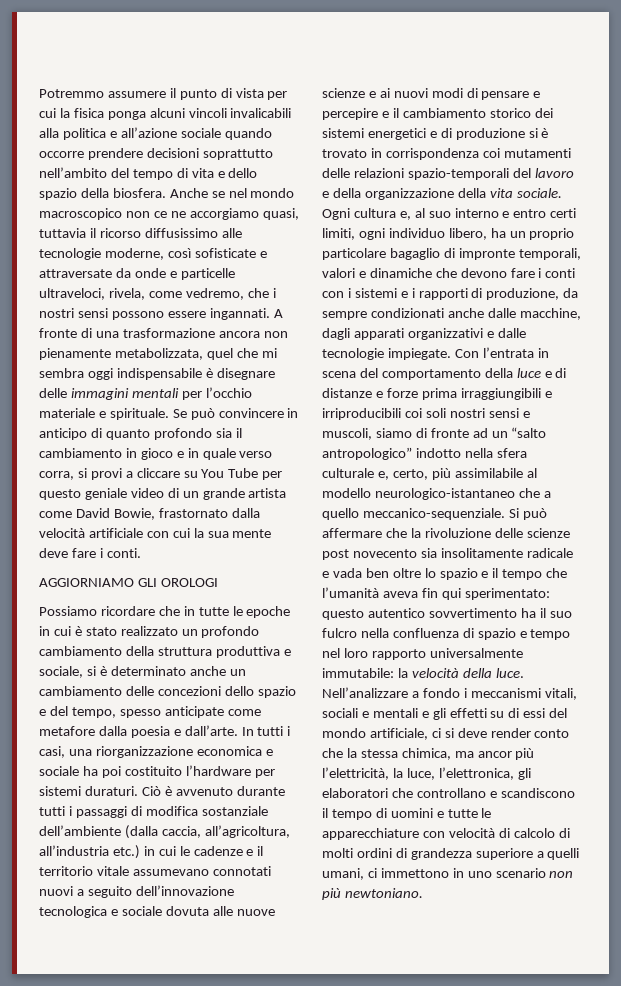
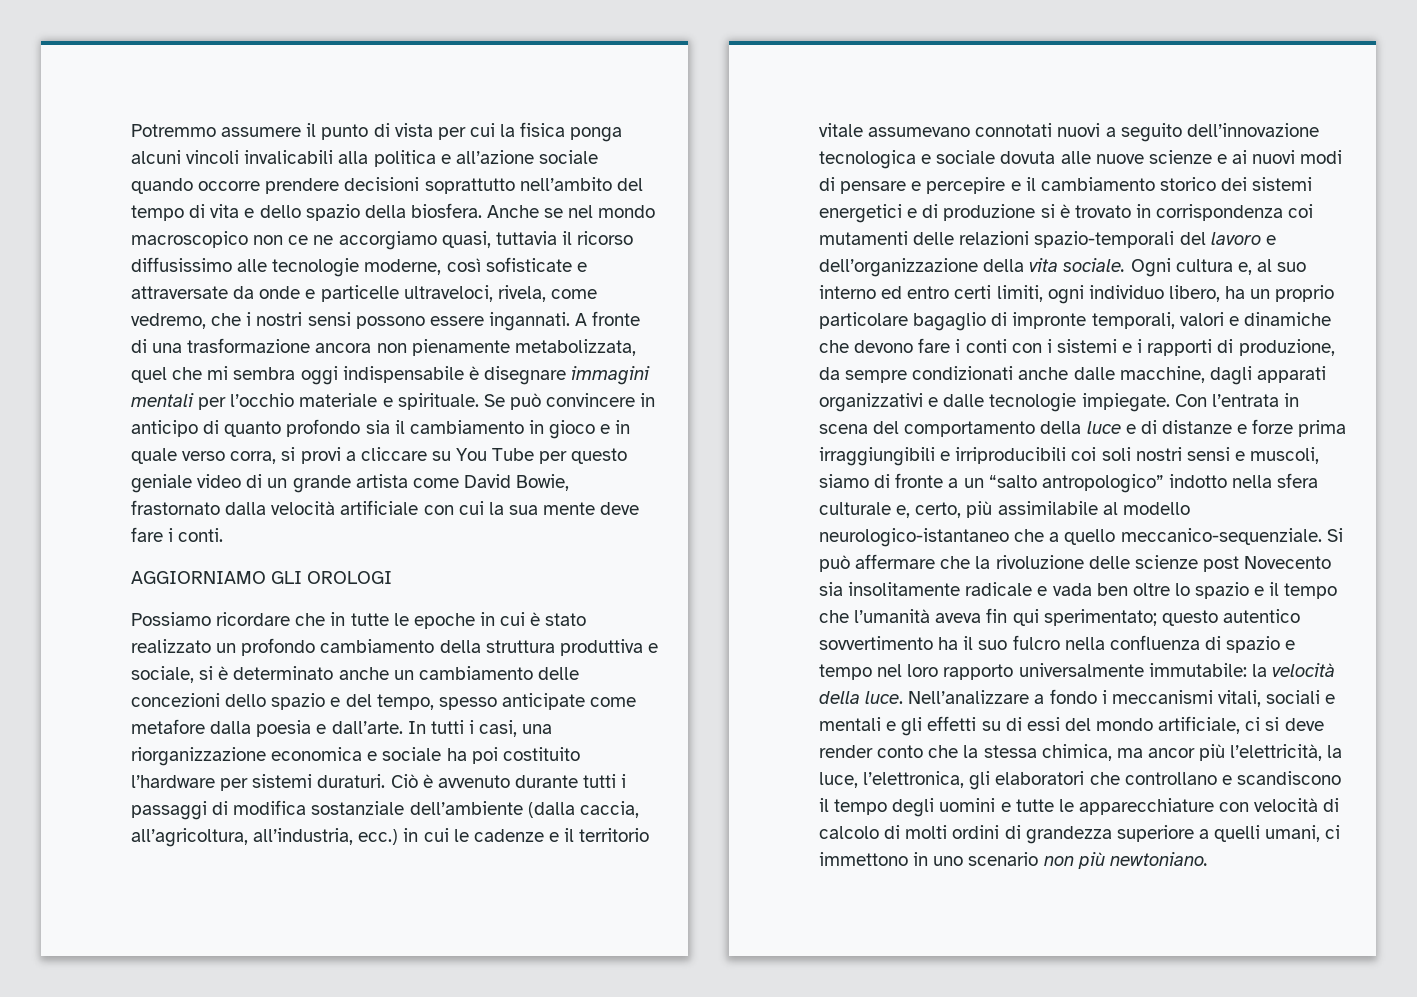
- A fronte di una trasformazione ancora non pienamente metabolizzata, quel che mi sembra oggi indispensabile è disegnare delle immagini mentali per l’occhio materiale e spirituale.
+ A fronte di una trasformazione ancora non pienamente metabolizzata, quel che mi sembra oggi indispensabile è disegnare immagini mentali per l’occhio materiale e spirituale.
- Ciò è avvenuto durante tutti i passaggi di modifica sostanziale dell’ambiente (dalla caccia, all’agricoltura, all’industria etc.) in cui le cadenze e il territorio vitale assumevano connotati nuovi a seguito dell’innovazione tecnologica e sociale dovuta alle nuove scienze e ai nuovi modi di pensare e percepire e il cambiamento storico dei sistemi energetici e di produzione si è trovato in corrispondenza coi mutamenti delle relazioni spazio-temporali del lavoro e della organizzazione della vita sociale.
+ Ciò è avvenuto durante tutti i passaggi di modifica sostanziale dell’ambiente (dalla caccia, all’agricoltura, all’industria, ecc.) in cui le cadenze e il territorio vitale assumevano connotati nuovi a seguito dell’innovazione tecnologica e sociale dovuta alle nuove scienze e ai nuovi modi di pensare e percepire e il cambiamento storico dei sistemi energetici e di produzione si è trovato in corrispondenza coi mutamenti delle relazioni spazio-temporali del lavoro e dell’organizzazione della vita sociale.
- Ogni cultura e, al suo interno e entro certi limiti, ogni individuo libero, ha un proprio particolare bagaglio di impronte temporali, valori e dinamiche che devono fare i conti con i sistemi e i rapporti di produzione, da sempre condizionati anche dalle macchine, dagli apparati organizzativi e dalle tecnologie impiegate.
+ Ogni cultura e, al suo interno ed entro certi limiti, ogni individuo libero, ha un proprio particolare bagaglio di impronte temporali, valori e dinamiche che devono fare i conti con i sistemi e i rapporti di produzione, da sempre condizionati anche dalle macchine, dagli apparati organizzativi e dalle tecnologie impiegate.
- Con l’entrata in scena del comportamento della luce e di distanze e forze prima irraggiungibili e irriproducibili coi soli nostri sensi e muscoli, siamo di fronte ad un “salto antropologico” indotto nella sfera culturale e, certo, più assimilabile al modello neurologico-istantaneo che a quello meccanico-sequenziale.
+ Con l’entrata in scena del comportamento della luce e di distanze e forze prima irraggiungibili e irriproducibili coi soli nostri sensi e muscoli, siamo di fronte a un “salto antropologico” indotto nella sfera culturale e, certo, più assimilabile al modello neurologico-istantaneo che a quello meccanico-sequenziale.
- Si può affermare che la rivoluzione delle scienze post novecento sia insolitamente radicale e vada ben oltre lo spazio e il tempo che l’umanità aveva fin qui sperimentato: questo autentico sovvertimento ha il suo fulcro nella confluenza di spazio e tempo nel loro rapporto universalmente immutabile: la velocità della luce.
+ Si può affermare che la rivoluzione delle scienze post Novecento sia insolitamente radicale e vada ben oltre lo spazio e il tempo che l’umanità aveva fin qui sperimentato; questo autentico sovvertimento ha il suo fulcro nella confluenza di spazio e tempo nel loro rapporto universalmente immutabile: la velocità della luce.
- Nell’analizzare a fondo i meccanismi vitali, sociali e mentali e gli effetti su di essi del mondo artificiale, ci si deve render conto che la stessa chimica, ma ancor più l’elettricità, la luce, l’elettronica, gli elaboratori che controllano e scandiscono il tempo di uomini e tutte le apparecchiature con velocità di calcolo di molti ordini di grandezza superiore a quelli umani, ci immettono in uno scenario non più newtoniano.
+ Nell’analizzare a fondo i meccanismi vitali, sociali e mentali e gli effetti su di essi del mondo artificiale, ci si deve render conto che la stessa chimica, ma ancor più l’elettricità, la luce, l’elettronica, gli elaboratori che controllano e scandiscono il tempo degli uomini e tutte le apparecchiature con velocità di calcolo di molti ordini di grandezza superiore a quelli umani, ci immettono in uno scenario non più newtoniano.

